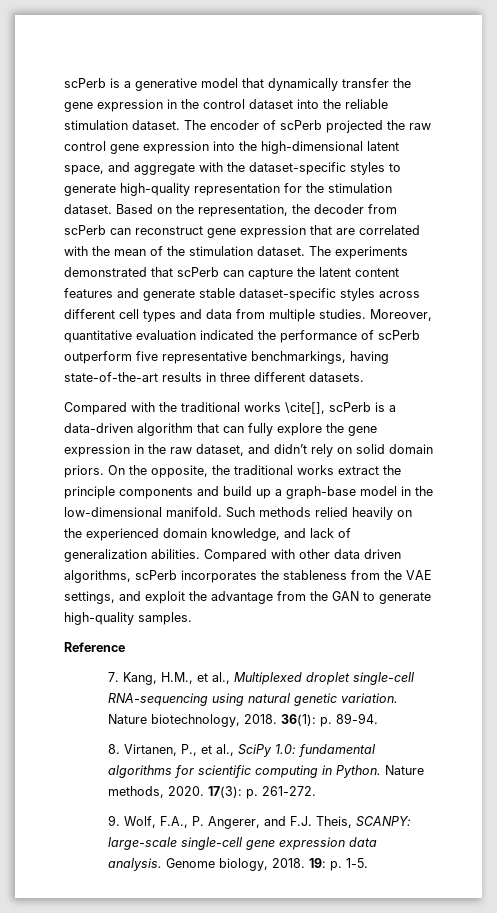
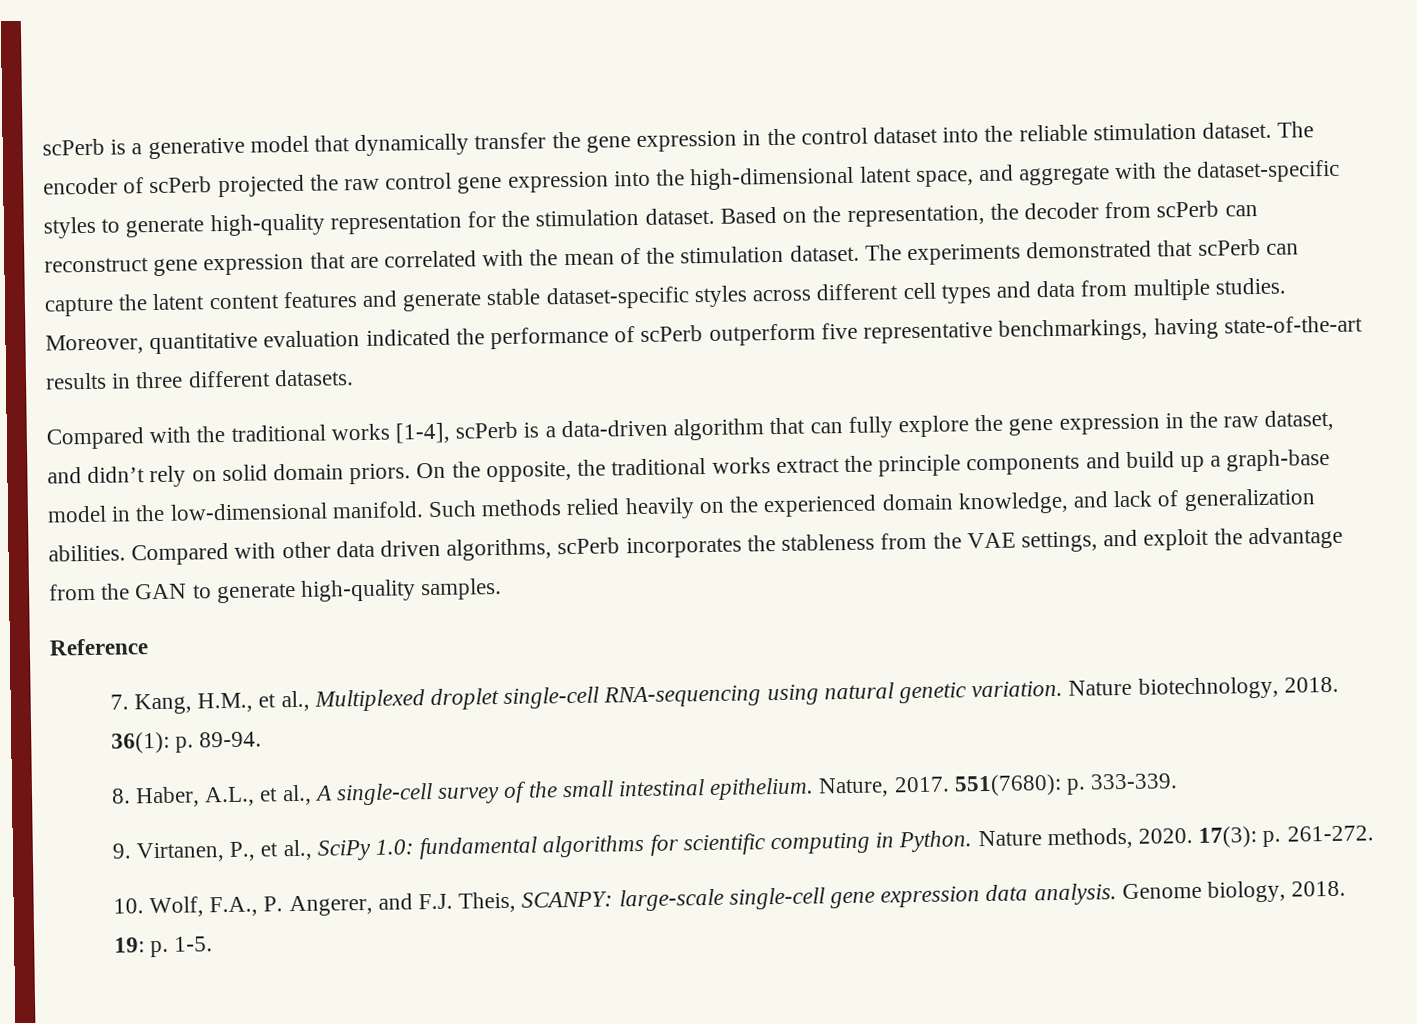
- Compared with the traditional works \cite[], scPerb is a data-driven algorithm that can fully explore the gene expression in the raw dataset, and didn’t rely on solid domain priors.
+ Compared with the traditional works [1-4], scPerb is a data-driven algorithm that can fully explore the gene expression in the raw dataset, and didn’t rely on solid domain priors.
- 8. Virtanen, P., et al., SciPy 1.0: fundamental algorithms for scientific computing in Python.
+ 8. Haber, A.L., et al., A single-cell survey of the small intestinal epithelium. Nature, 2017. 551(7680): p. 333-339.
+ 9. Virtanen, P., et al., SciPy 1.0: fundamental algorithms for scientific computing in Python.
- 9. Wolf, F.A., P. Angerer, and F.J. Theis, SCANPY: large-scale single-cell gene expression data analysis.
+ 10. Wolf, F.A., P. Angerer, and F.J. Theis, SCANPY: large-scale single-cell gene expression data analysis.

